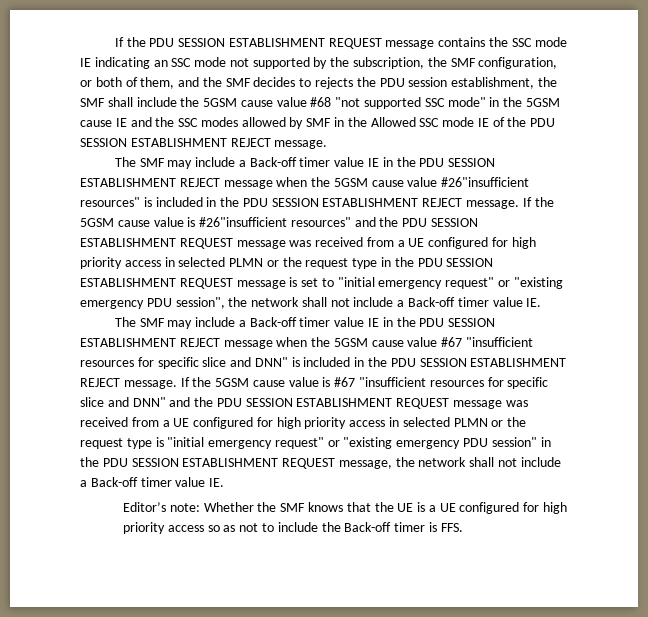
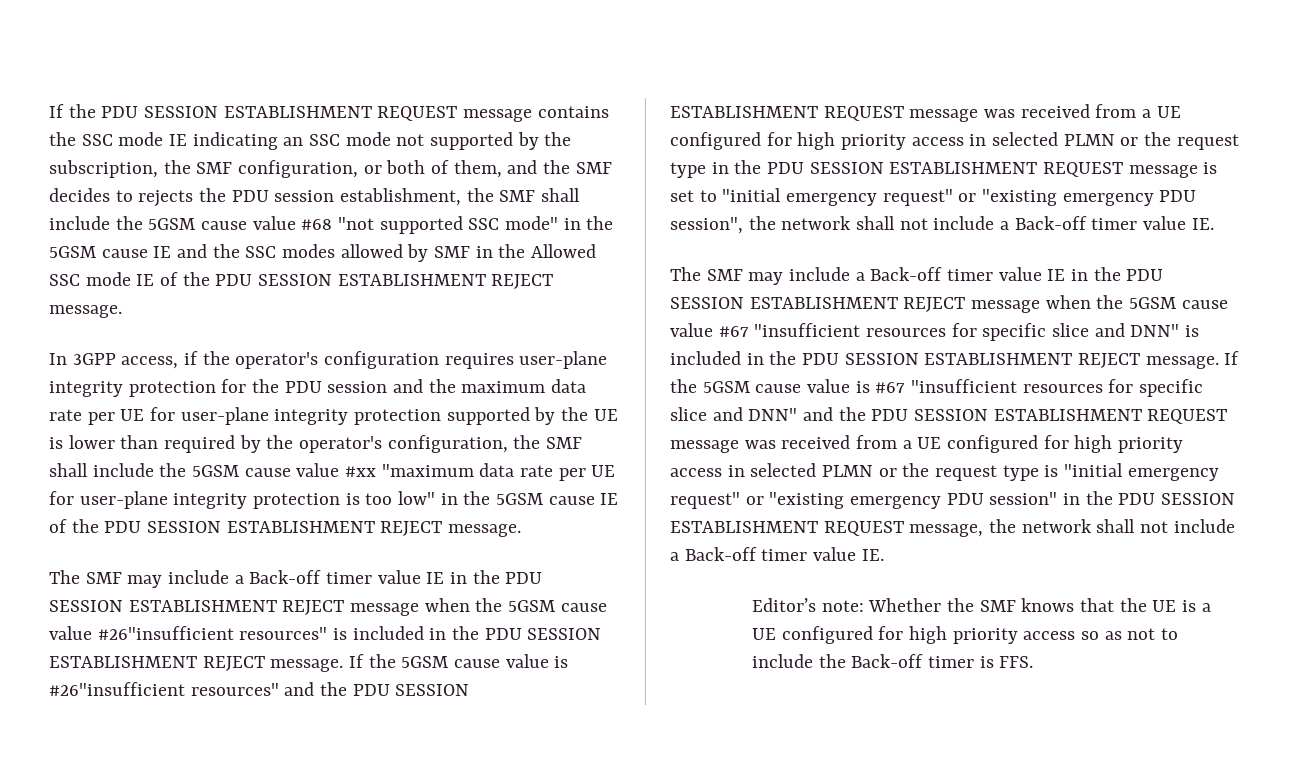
+ In 3GPP access, if the operator's configuration requires user-plane integrity protection for the PDU session and the maximum data rate per UE for user-plane integrity protection supported by the UE is lower than required by the operator's configuration, the SMF shall include the 5GSM cause value #xx "maximum data rate per UE for user-plane integrity protection is too low" in the 5GSM cause IE of the PDU SESSION ESTABLISHMENT REJECT message.

